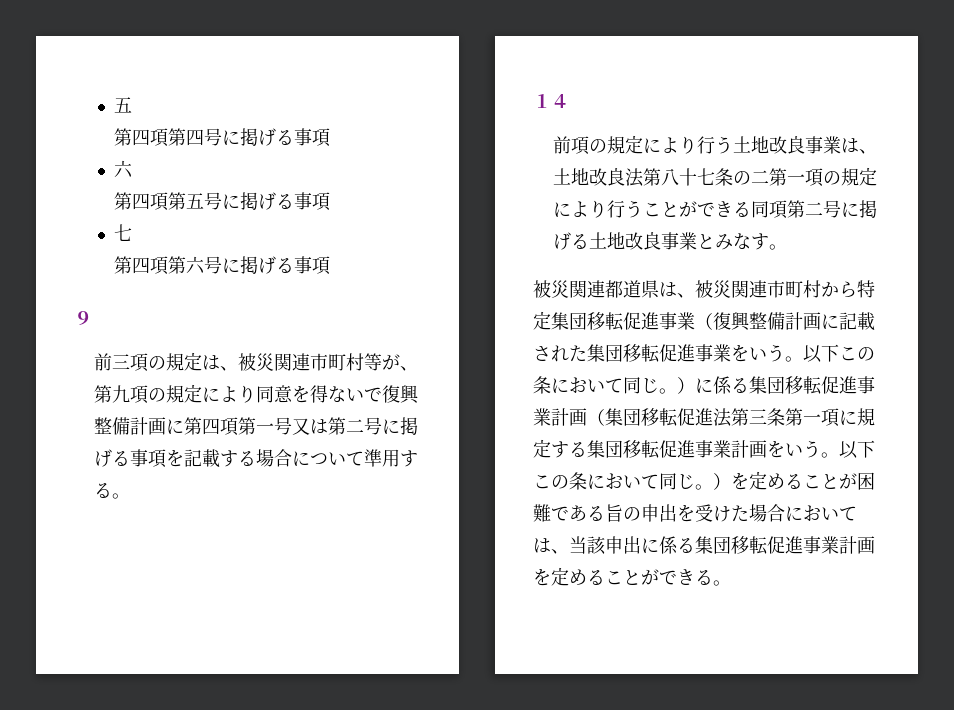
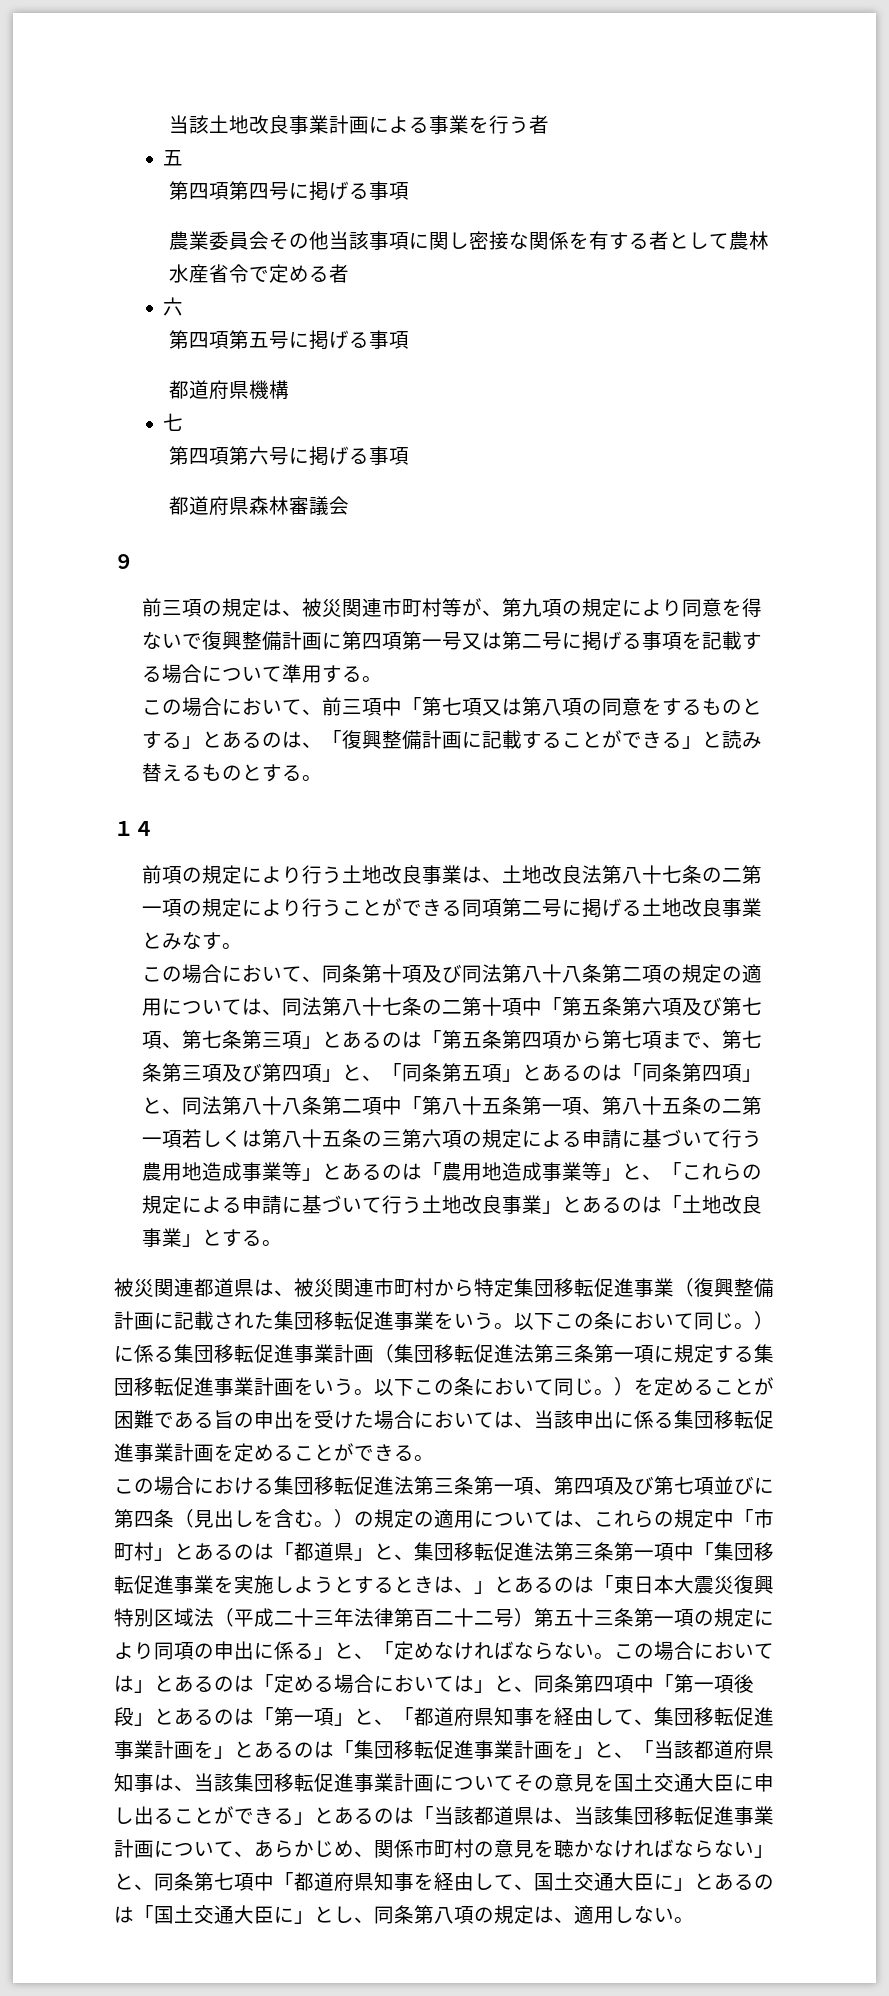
+ 当該土地改良事業計画による事業を行う者
+ 農業委員会その他当該事項に関し密接な関係を有する者として農林水産省令で定める者
+ 都道府県機構
+ 都道府県森林審議会
+ この場合において、前三項中「第七項又は第八項の同意をするものとする」とあるのは、「復興整備計画に記載することができる」と読み替えるものとする。
+ この場合において、同条第十項及び同法第八十八条第二項の規定の適用については、同法第八十七条の二第十項中「第五条第六項及び第七項、第七条第三項」とあるのは「第五条第四項から第七項まで、第七条第三項及び第四項」と、「同条第五項」とあるのは「同条第四項」と、同法第八十八条第二項中「第八十五条第一項、第八十五条の二第一項若しくは第八十五条の三第六項の規定による申請に基づいて行う農用地造成事業等」とあるのは「農用地造成事業等」と、「これらの規定による申請に基づいて行う土地改良事業」とあるのは「土地改良事業」とする。
+ この場合における集団移転促進法第三条第一項、第四項及び第七項並びに第四条（見出しを含む。）の規定の適用については、これらの規定中「市町村」とあるのは「都道県」と、集団移転促進法第三条第一項中「集団移転促進事業を実施しようとするときは、」とあるのは「東日本大震災復興特別区域法（平成二十三年法律第百二十二号）第五十三条第一項の規定により同項の申出に係る」と、「定めなければならない。この場合においては」とあるのは「定める場合においては」と、同条第四項中「第一項後段」とあるのは「第一項」と、「都道府県知事を経由して、集団移転促進事業計画を」とあるのは「集団移転促進事業計画を」と、「当該都道府県知事は、当該集団移転促進事業計画についてその意見を国土交通大臣に申し出ることができる」とあるのは「当該都道県は、当該集団移転促進事業計画について、あらかじめ、関係市町村の意見を聴かなければならない」と、同条第七項中「都道府県知事を経由して、国土交通大臣に」とあるのは「国土交通大臣に」とし、同条第八項の規定は、適用しない。

